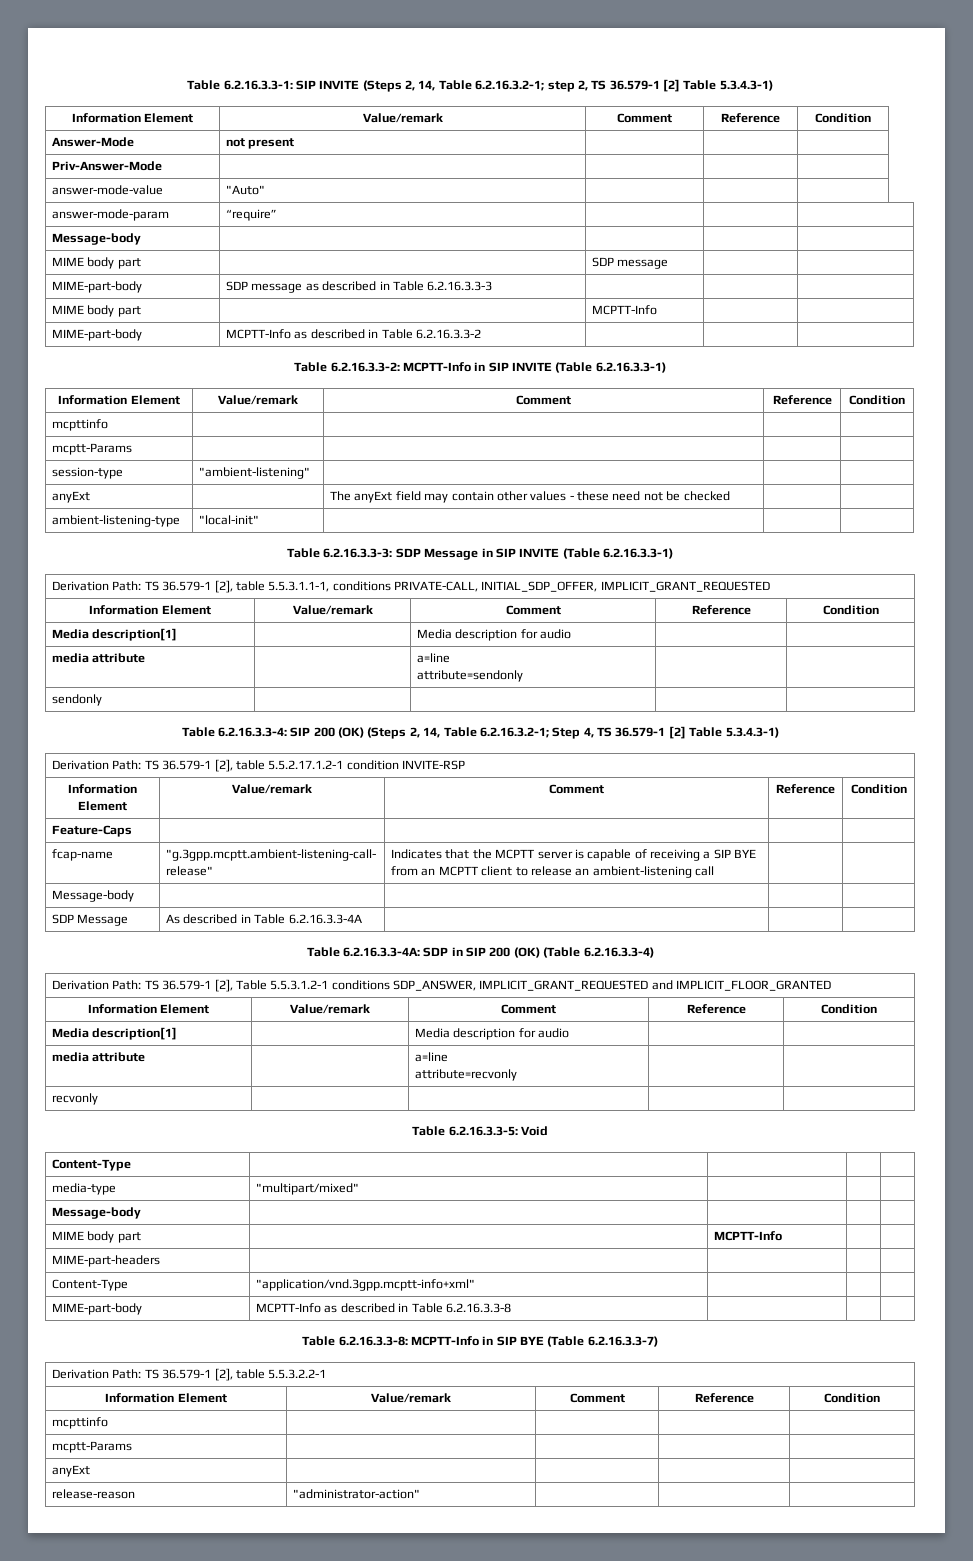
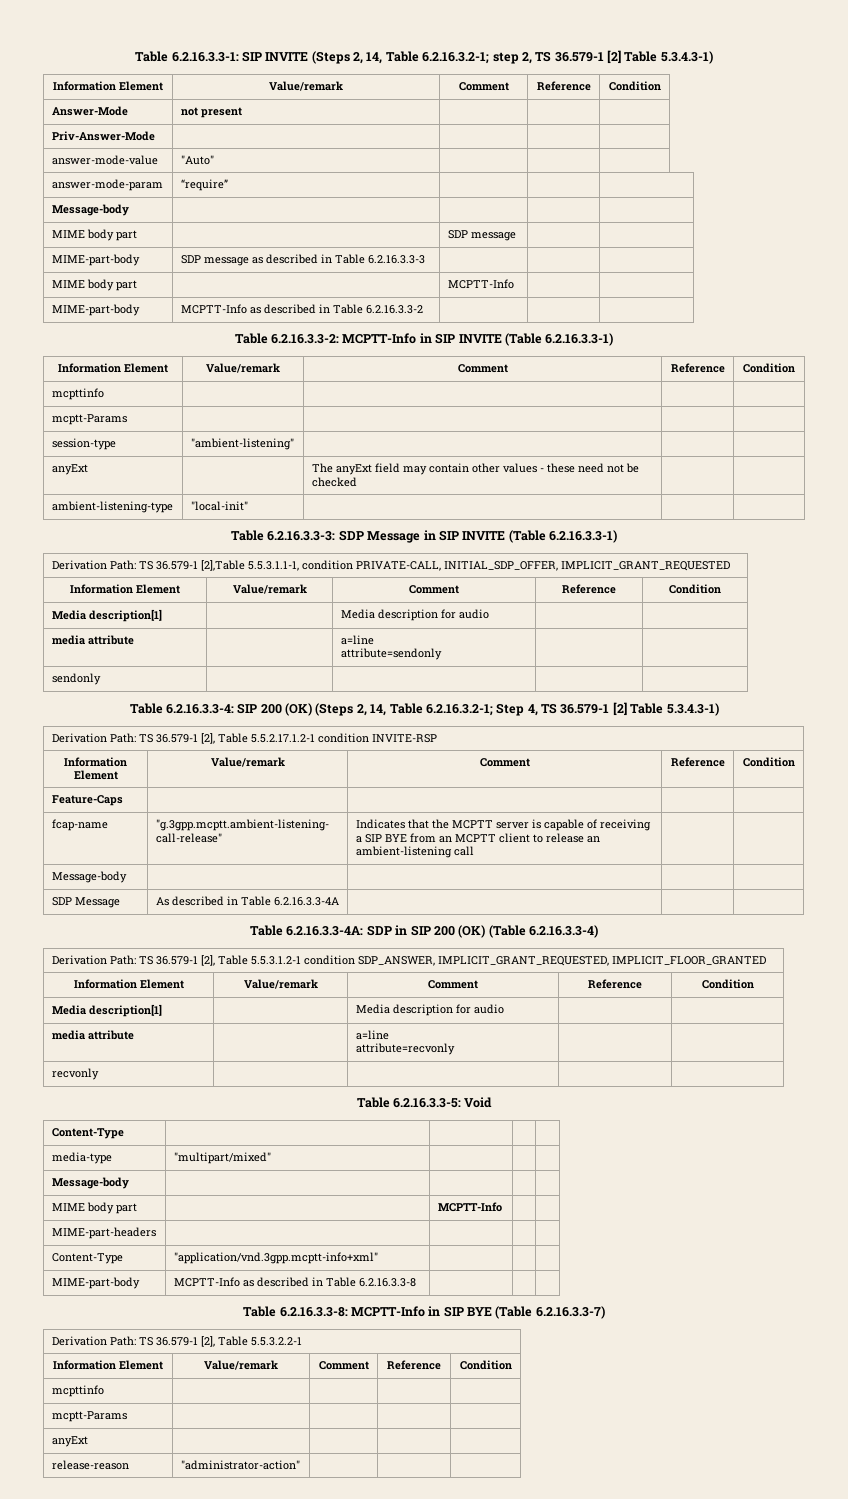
- Derivation Path: TS 36.579-1 [2], table 5.5.3.1.1-1, conditions PRIVATE-CALL, INITIAL_SDP_OFFER, IMPLICIT_GRANT_REQUESTED
+ Derivation Path: TS 36.579-1 [2],Table 5.5.3.1.1-1, condition PRIVATE-CALL, INITIAL_SDP_OFFER, IMPLICIT_GRANT_REQUESTED
- Derivation Path: TS 36.579-1 [2], table 5.5.2.17.1.2-1 condition INVITE-RSP
+ Derivation Path: TS 36.579-1 [2], Table 5.5.2.17.1.2-1 condition INVITE-RSP
- Derivation Path: TS 36.579-1 [2], Table 5.5.3.1.2-1 conditions SDP_ANSWER, IMPLICIT_GRANT_REQUESTED and IMPLICIT_FLOOR_GRANTED
+ Derivation Path: TS 36.579-1 [2], Table 5.5.3.1.2-1 condition SDP_ANSWER, IMPLICIT_GRANT_REQUESTED, IMPLICIT_FLOOR_GRANTED
- Derivation Path: TS 36.579-1 [2], table 5.5.3.2.2-1
+ Derivation Path: TS 36.579-1 [2], Table 5.5.3.2.2-1

